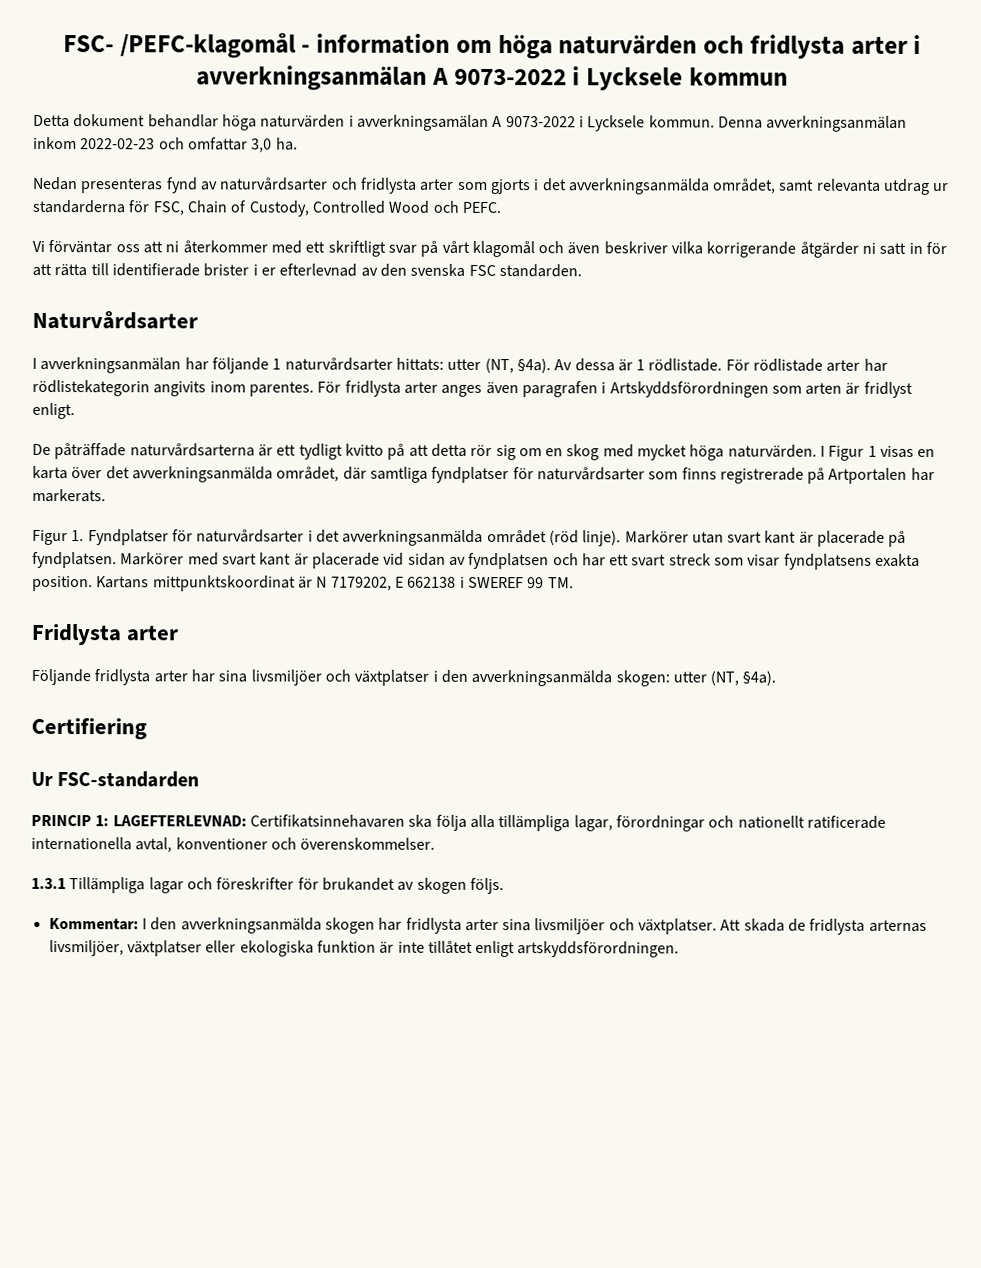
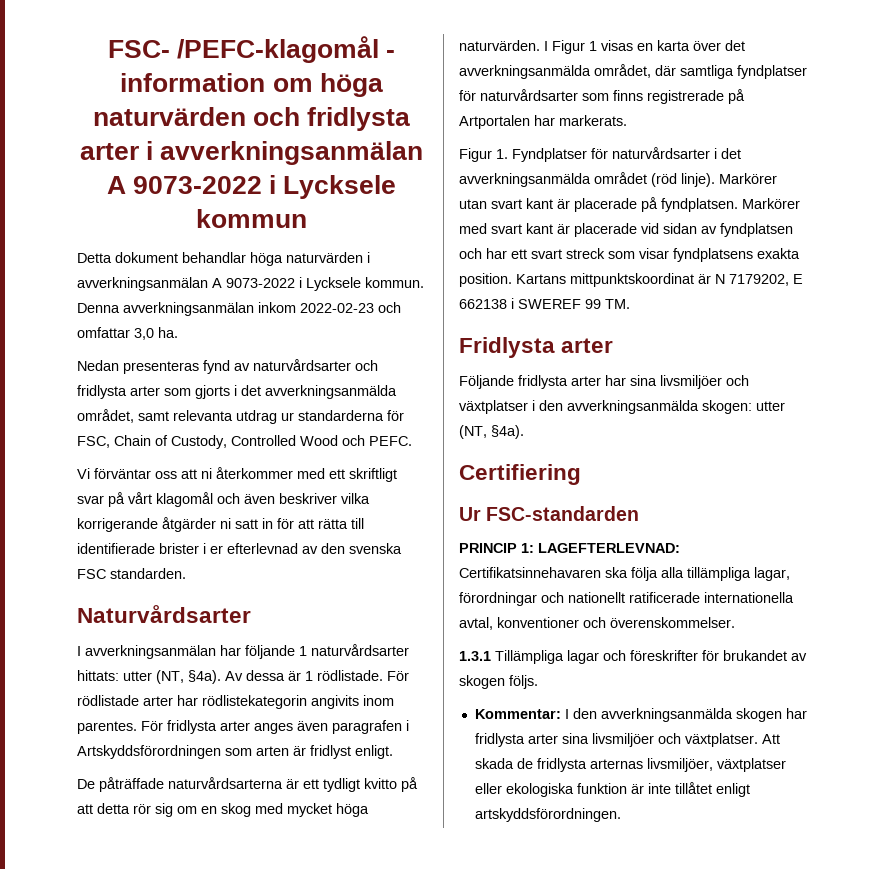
- Detta dokument behandlar höga naturvärden i avverkningsamälan A 9073-2022 i Lycksele kommun.
+ Detta dokument behandlar höga naturvärden i avverkningsanmälan A 9073-2022 i Lycksele kommun.

